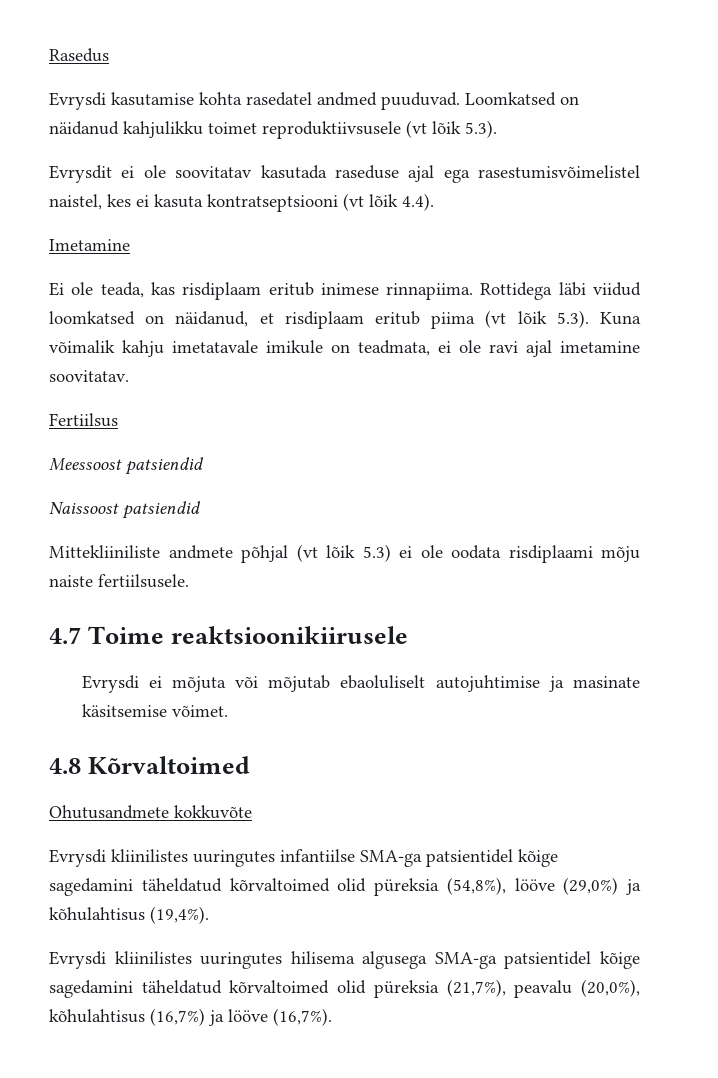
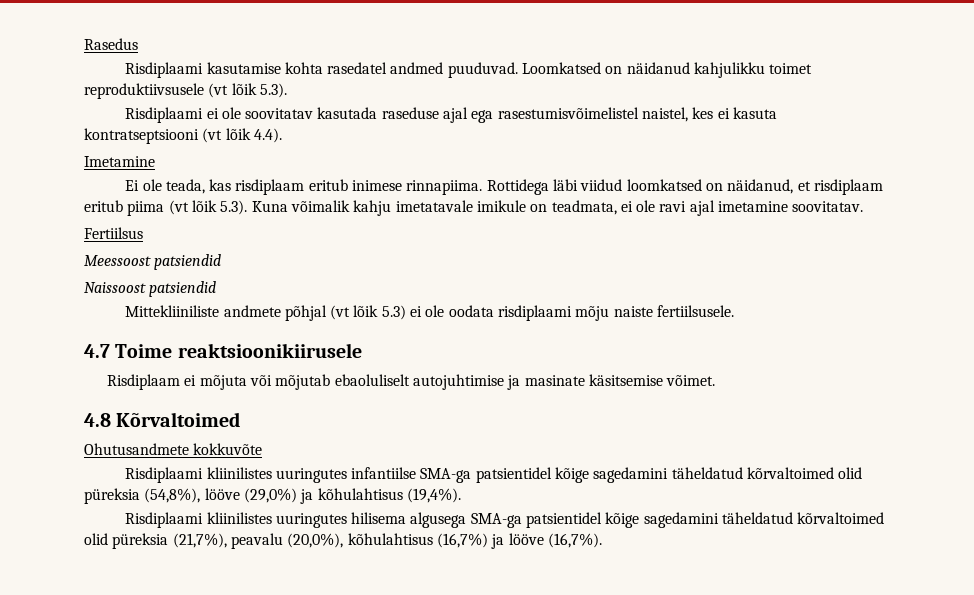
- Evrysdi kasutamise kohta rasedatel andmed puuduvad.
+ Risdiplaami kasutamise kohta rasedatel andmed puuduvad.
- Evrysdit ei ole soovitatav kasutada raseduse ajal ega rasestumisvõimelistel naistel, kes ei kasuta kontratseptsiooni (vt lõik 4.4).
+ Risdiplaami ei ole soovitatav kasutada raseduse ajal ega rasestumisvõimelistel naistel, kes ei kasuta kontratseptsiooni (vt lõik 4.4).
- Evrysdi ei mõjuta või mõjutab ebaoluliselt autojuhtimise ja masinate käsitsemise võimet.
+ Risdiplaam ei mõjuta või mõjutab ebaoluliselt autojuhtimise ja masinate käsitsemise võimet.
- Evrysdi kliinilistes uuringutes infantiilse SMA-ga patsientidel kõige sagedamini täheldatud kõrvaltoimed olid püreksia (54,8%), lööve (29,0%) ja kõhulahtisus (19,4%).
+ Risdiplaami kliinilistes uuringutes infantiilse SMA-ga patsientidel kõige sagedamini täheldatud kõrvaltoimed olid püreksia (54,8%), lööve (29,0%) ja kõhulahtisus (19,4%).
- Evrysdi kliinilistes uuringutes hilisema algusega SMA-ga patsientidel kõige sagedamini täheldatud kõrvaltoimed olid püreksia (21,7%), peavalu (20,0%), kõhulahtisus (16,7%) ja lööve (16,7%).
+ Risdiplaami kliinilistes uuringutes hilisema algusega SMA-ga patsientidel kõige sagedamini täheldatud kõrvaltoimed olid püreksia (21,7%), peavalu (20,0%), kõhulahtisus (16,7%) ja lööve (16,7%).

